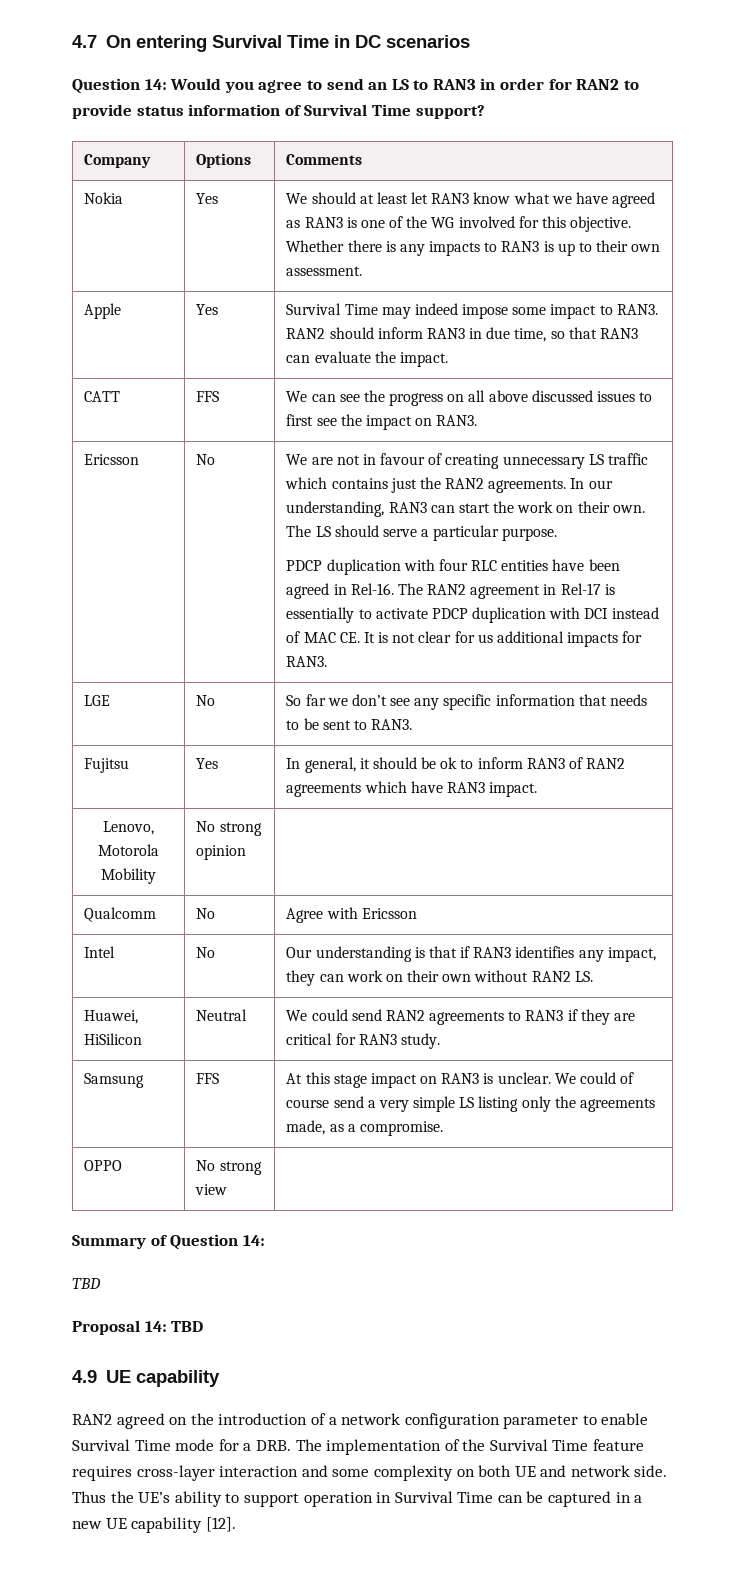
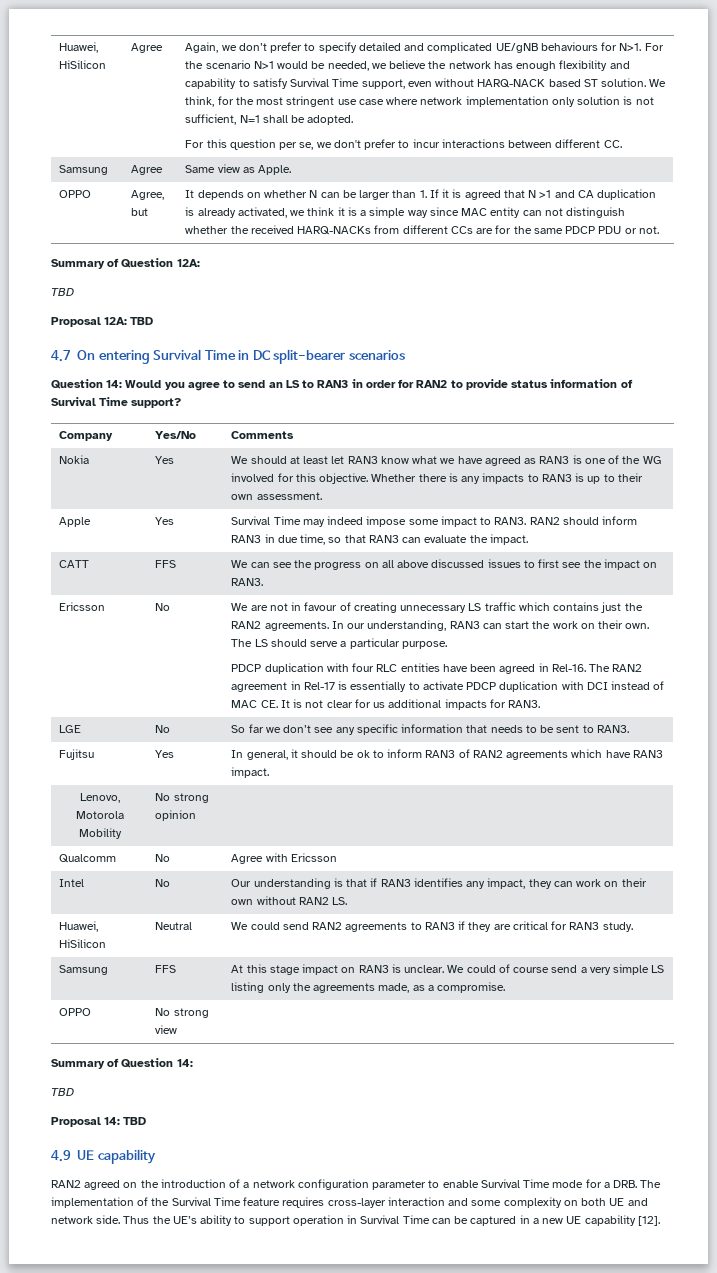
+ Huawei, HiSilicon | Agree | Again, we don’t prefer to specify detailed and complicated UE/gNB behaviours for N>1. For the scenario N>1 would be needed, we believe the network has enough flexibility and capability to satisfy Survival Time support, even without HARQ-NACK based ST solution. We think, for the most stringent use case where network implementation only solution is not sufficient, N=1 shall be adopted.
+ For this question per se, we don't prefer to incur interactions between different CC.
+ Samsung | Agree | Same view as Apple.
+ OPPO | Agree, but | It depends on whether N can be larger than 1. If it is agreed that N >1 and CA duplication is already activated, we think it is a simple way since MAC entity can not distinguish whether the received HARQ-NACKs from different CCs are for the same PDCP PDU or not.
+ Summary of Question 12A:
+ TBD
+ Proposal 12A: TBD
- 4.7 On entering Survival Time in DC scenarios
+ 4.7 On entering Survival Time in DC split-bearer scenarios
- Company | Options | Comments
+ Company | Yes/No | Comments

